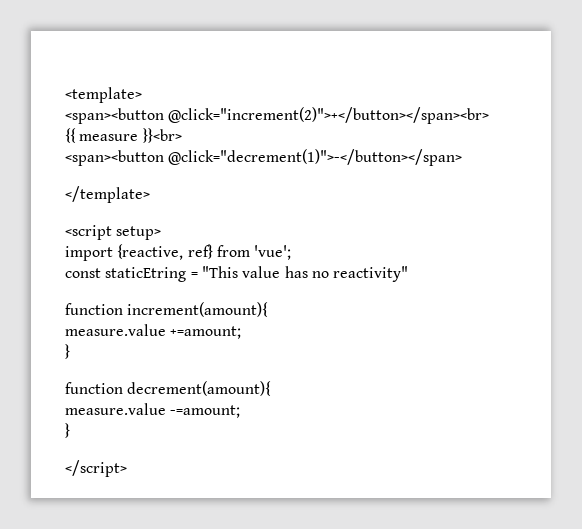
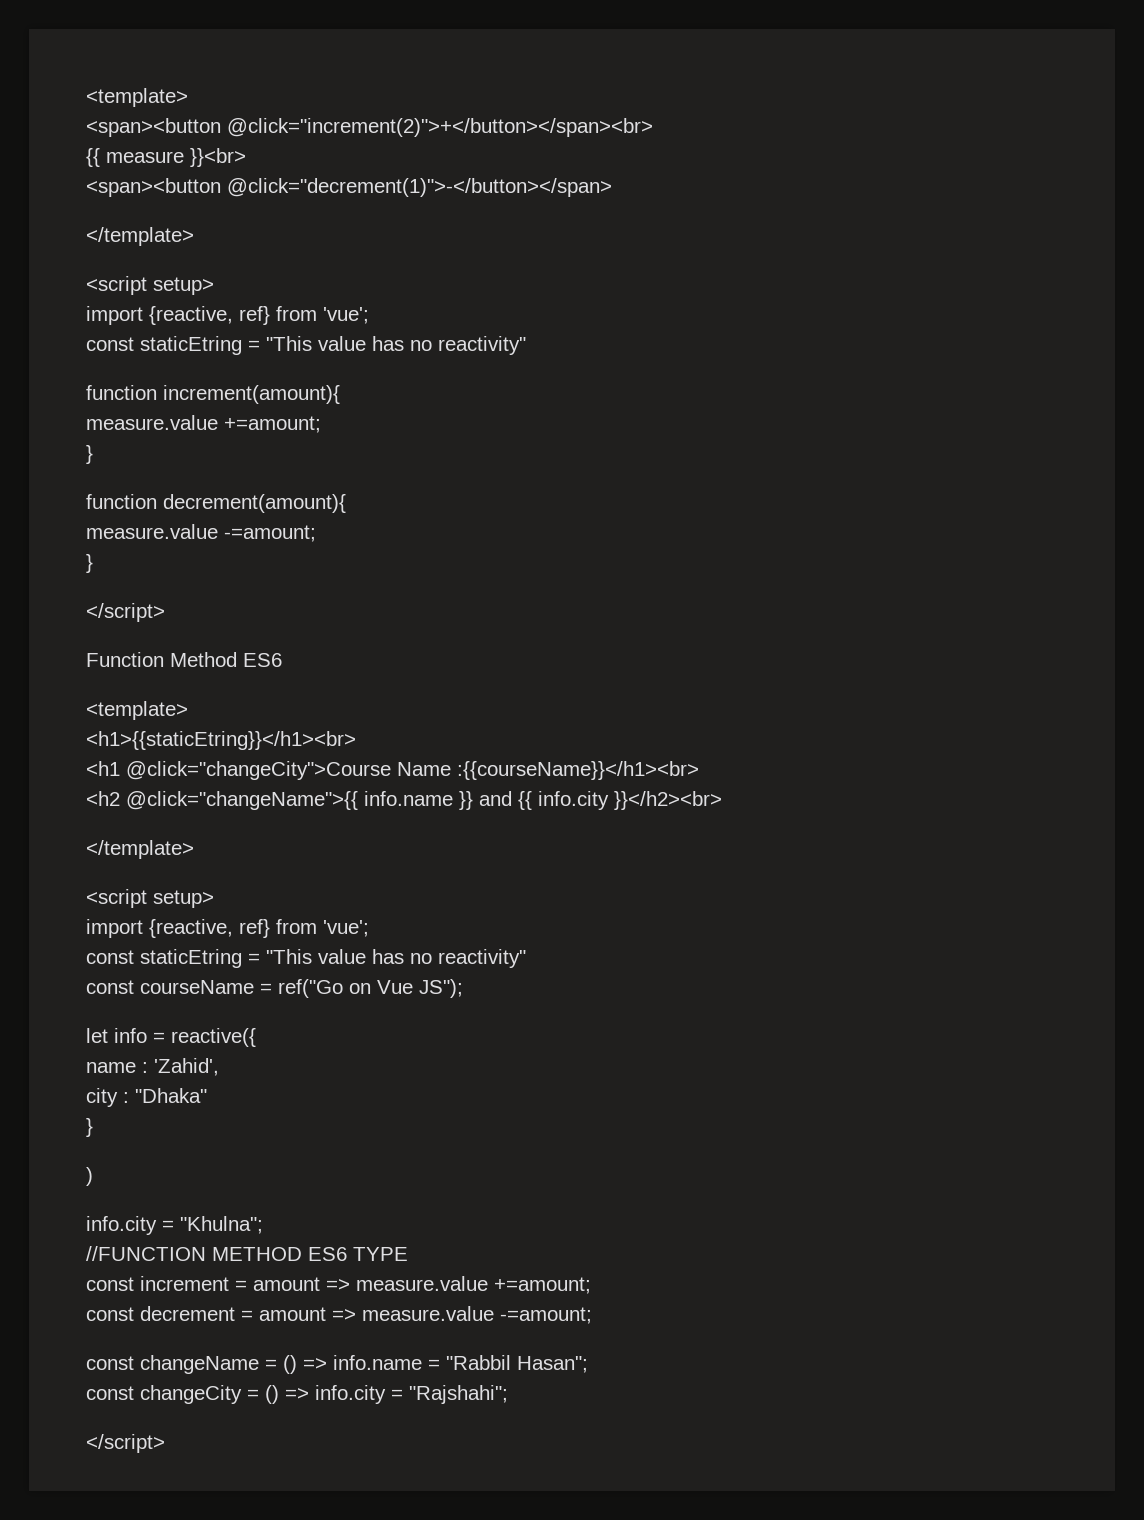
+ Function Method ES6
+ <template>
+ <h1>{{staticEtring}}</h1><br>
+ <h1 @click="changeCity">Course Name :{{courseName}}</h1><br>
+ <h2 @click="changeName">{{ info.name }} and {{ info.city }}</h2><br>
+ </template>
+ <script setup>
+ import {reactive, ref} from 'vue';
+ const staticEtring = "This value has no reactivity"
+ const courseName = ref("Go on Vue JS");
+ let info = reactive({
+ name : 'Zahid',
+ city : "Dhaka"
+ }
+ )
+ info.city = "Khulna";
+ //FUNCTION METHOD ES6 TYPE
+ const increment = amount => measure.value +=amount;
+ const decrement = amount => measure.value -=amount;
+ const changeName = () => info.name = "Rabbil Hasan";
+ const changeCity = () => info.city = "Rajshahi";
+ </script>

